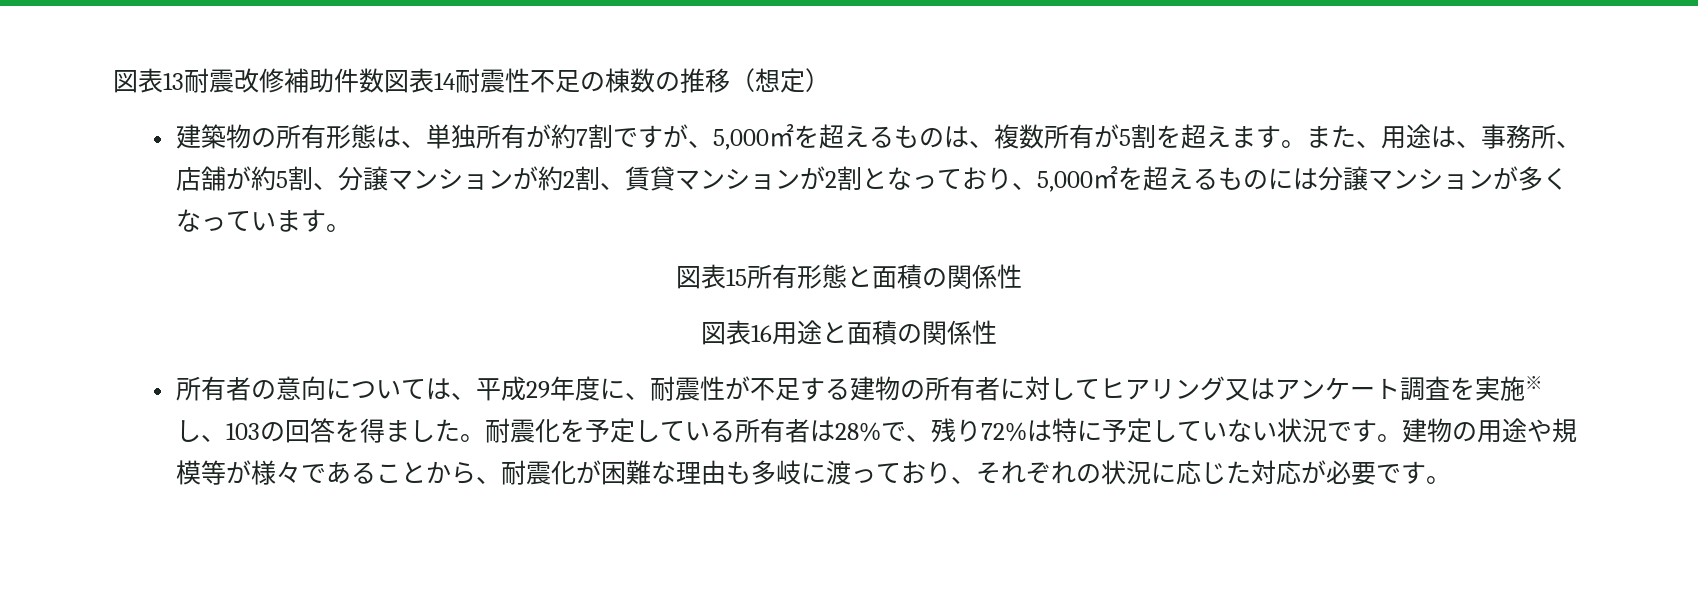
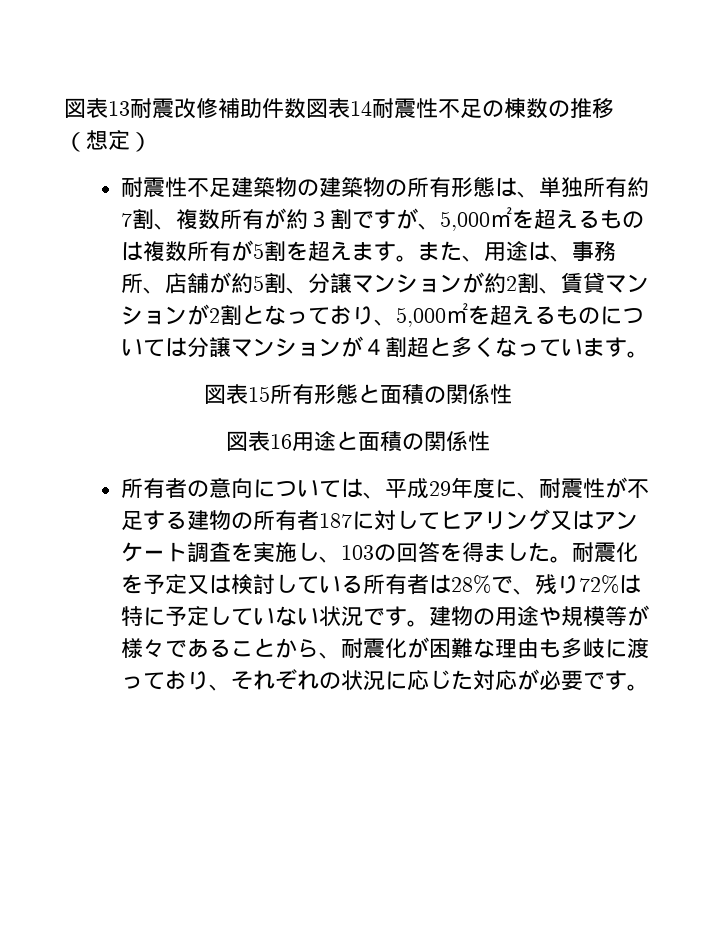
- 建築物の所有形態は、単独所有が約7割ですが、5,000㎡を超えるものは、複数所有が5割を超えます。
+ 耐震性不足建築物の建築物の所有形態は、単独所有約7割、複数所有が約３割ですが、5,000㎡を超えるものは複数所有が5割を超えます。
- また、用途は、事務所、店舗が約5割、分譲マンションが約2割、賃貸マンションが2割となっており、5,000㎡を超えるものには分譲マンションが多くなっています。
+ また、用途は、事務所、店舗が約5割、分譲マンションが約2割、賃貸マンションが2割となっており、5,000㎡を超えるものについては分譲マンションが４割超と多くなっています。
- 所有者の意向については、平成29年度に、耐震性が不足する建物の所有者に対してヒアリング又はアンケート調査を実施※し、103の回答を得ました。
+ 所有者の意向については、平成29年度に、耐震性が不足する建物の所有者187に対してヒアリング又はアンケート調査を実施し、103の回答を得ました。
- 耐震化を予定している所有者は28%で、残り72%は特に予定していない状況です。
+ 耐震化を予定又は検討している所有者は28%で、残り72%は特に予定していない状況です。

